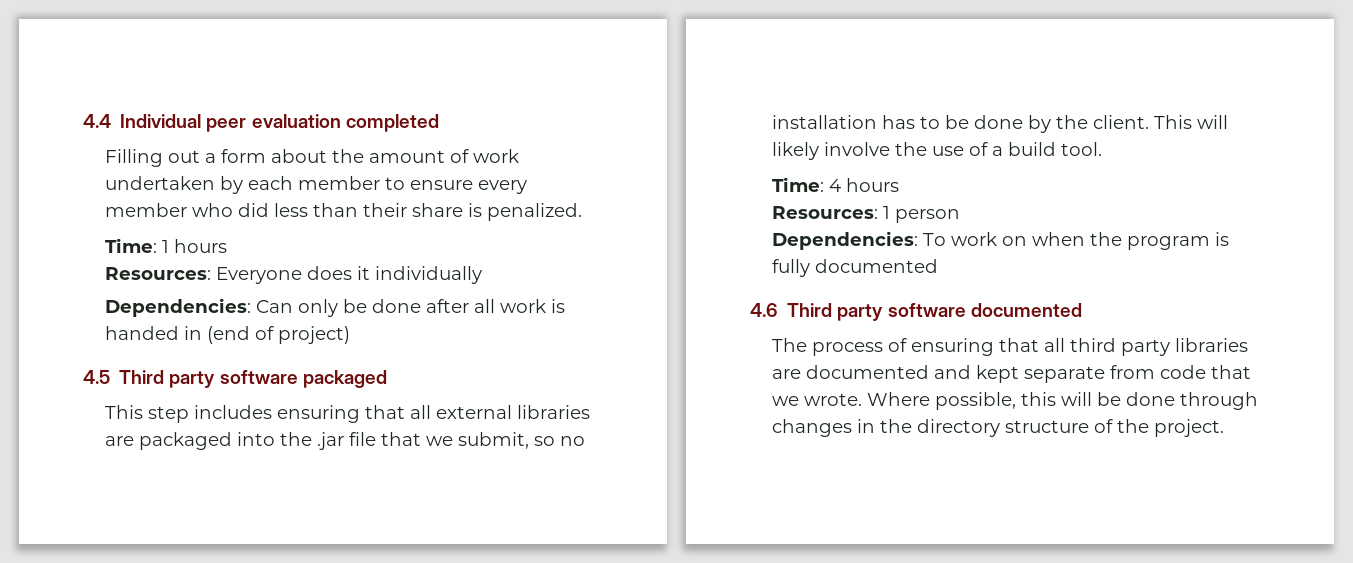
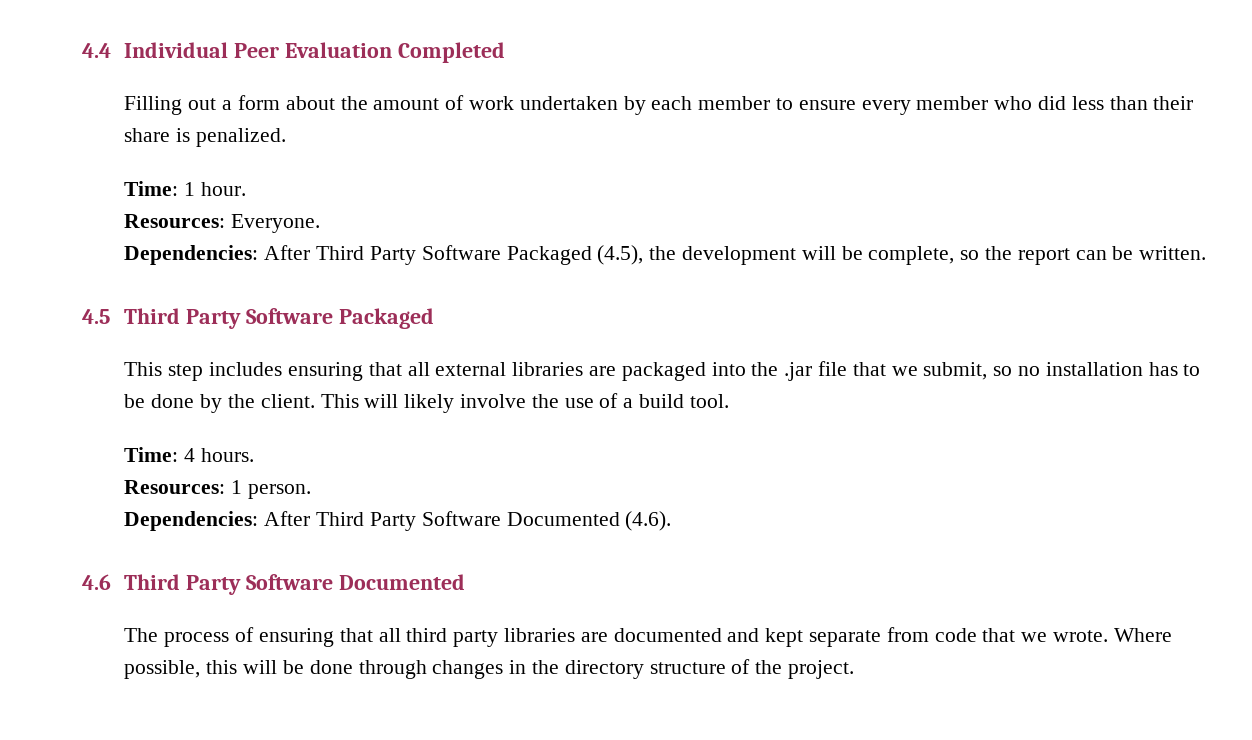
- 4.4 Individual peer evaluation completed
+ 4.4 Individual Peer Evaluation Completed
- Time: 1 hours
- Resources: Everyone does it individually
- Dependencies: Can only be done after all work is handed in (end of project)
+ Time: 1 hour.
+ Resources: Everyone.
+ Dependencies: After Third Party Software Packaged (4.5), the development will be complete, so the report can be written.
- 4.5 Third party software packaged
+ 4.5 Third Party Software Packaged
- Time: 4 hours
+ Time: 4 hours.
- Resources: 1 person
- Dependencies: To work on when the program is fully documented
+ Resources: 1 person.
+ Dependencies: After Third Party Software Documented (4.6).
- 4.6 Third party software documented
+ 4.6 Third Party Software Documented

